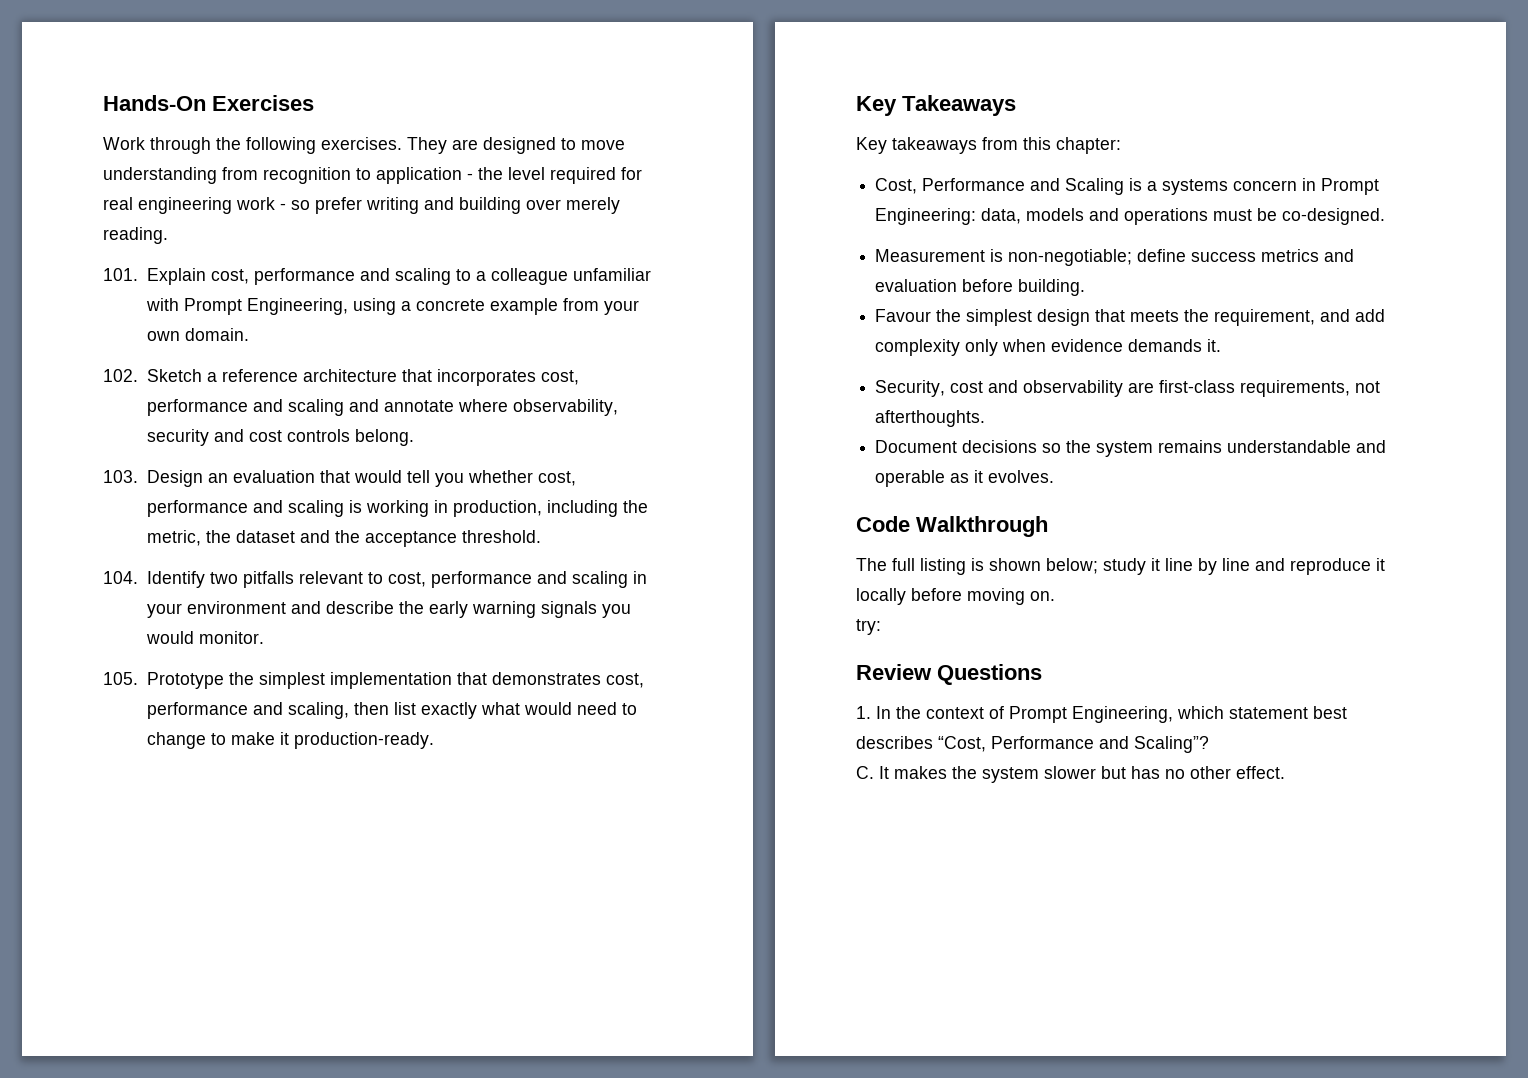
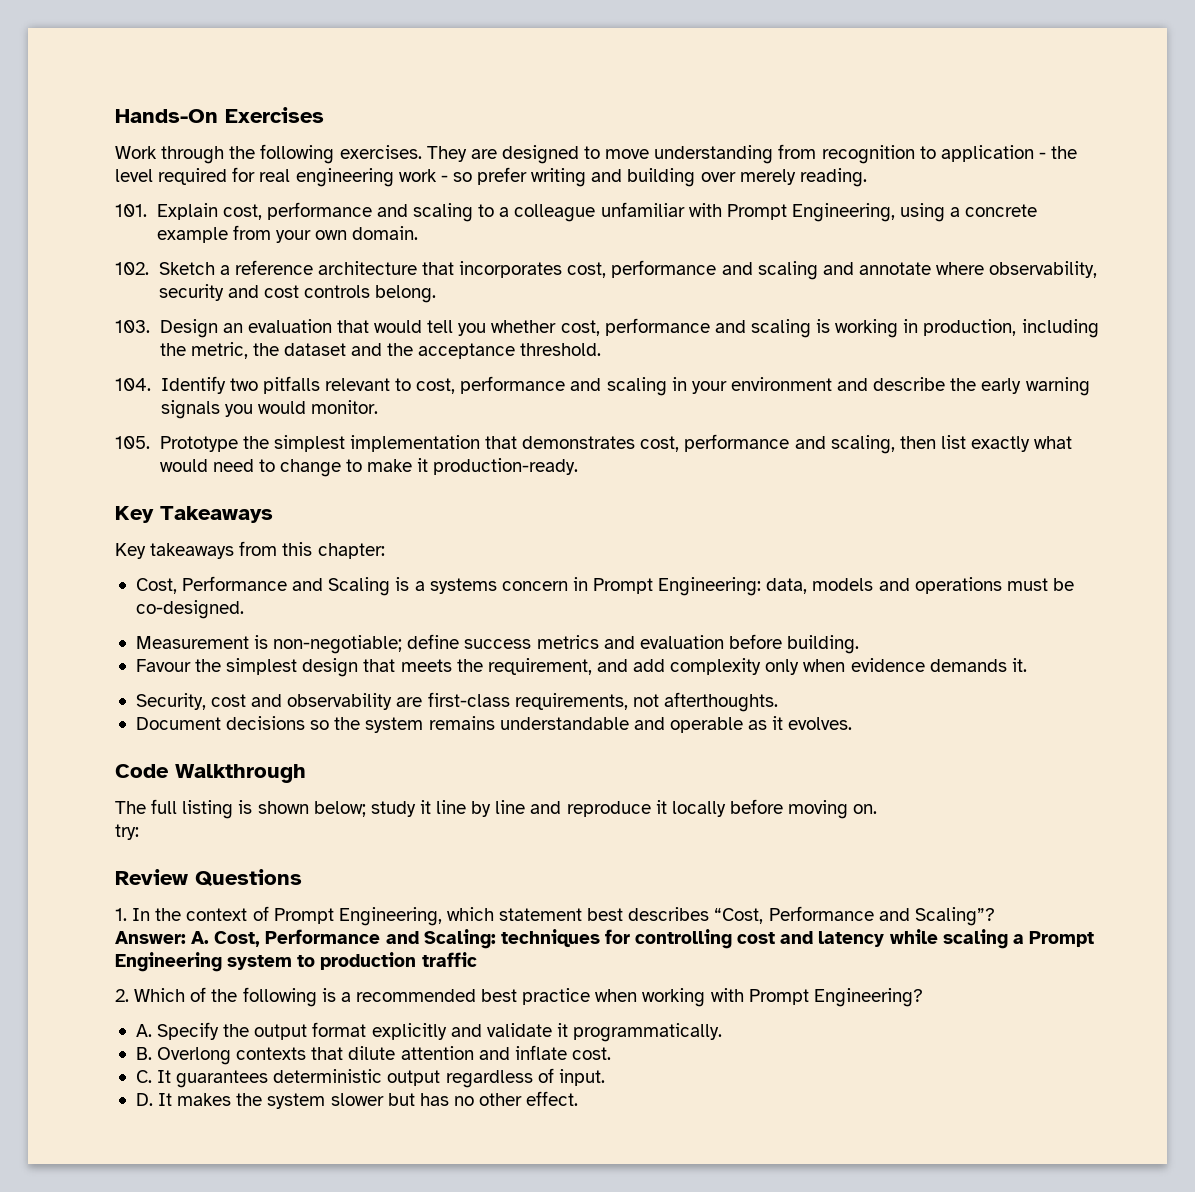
- C. It makes the system slower but has no other effect.
+ Answer: A. Cost, Performance and Scaling: techniques for controlling cost and latency while scaling a Prompt Engineering system to production traffic
+ 2. Which of the following is a recommended best practice when working with Prompt Engineering?
+ A. Specify the output format explicitly and validate it programmatically.
+ B. Overlong contexts that dilute attention and inflate cost.
+ C. It guarantees deterministic output regardless of input.
+ D. It makes the system slower but has no other effect.

